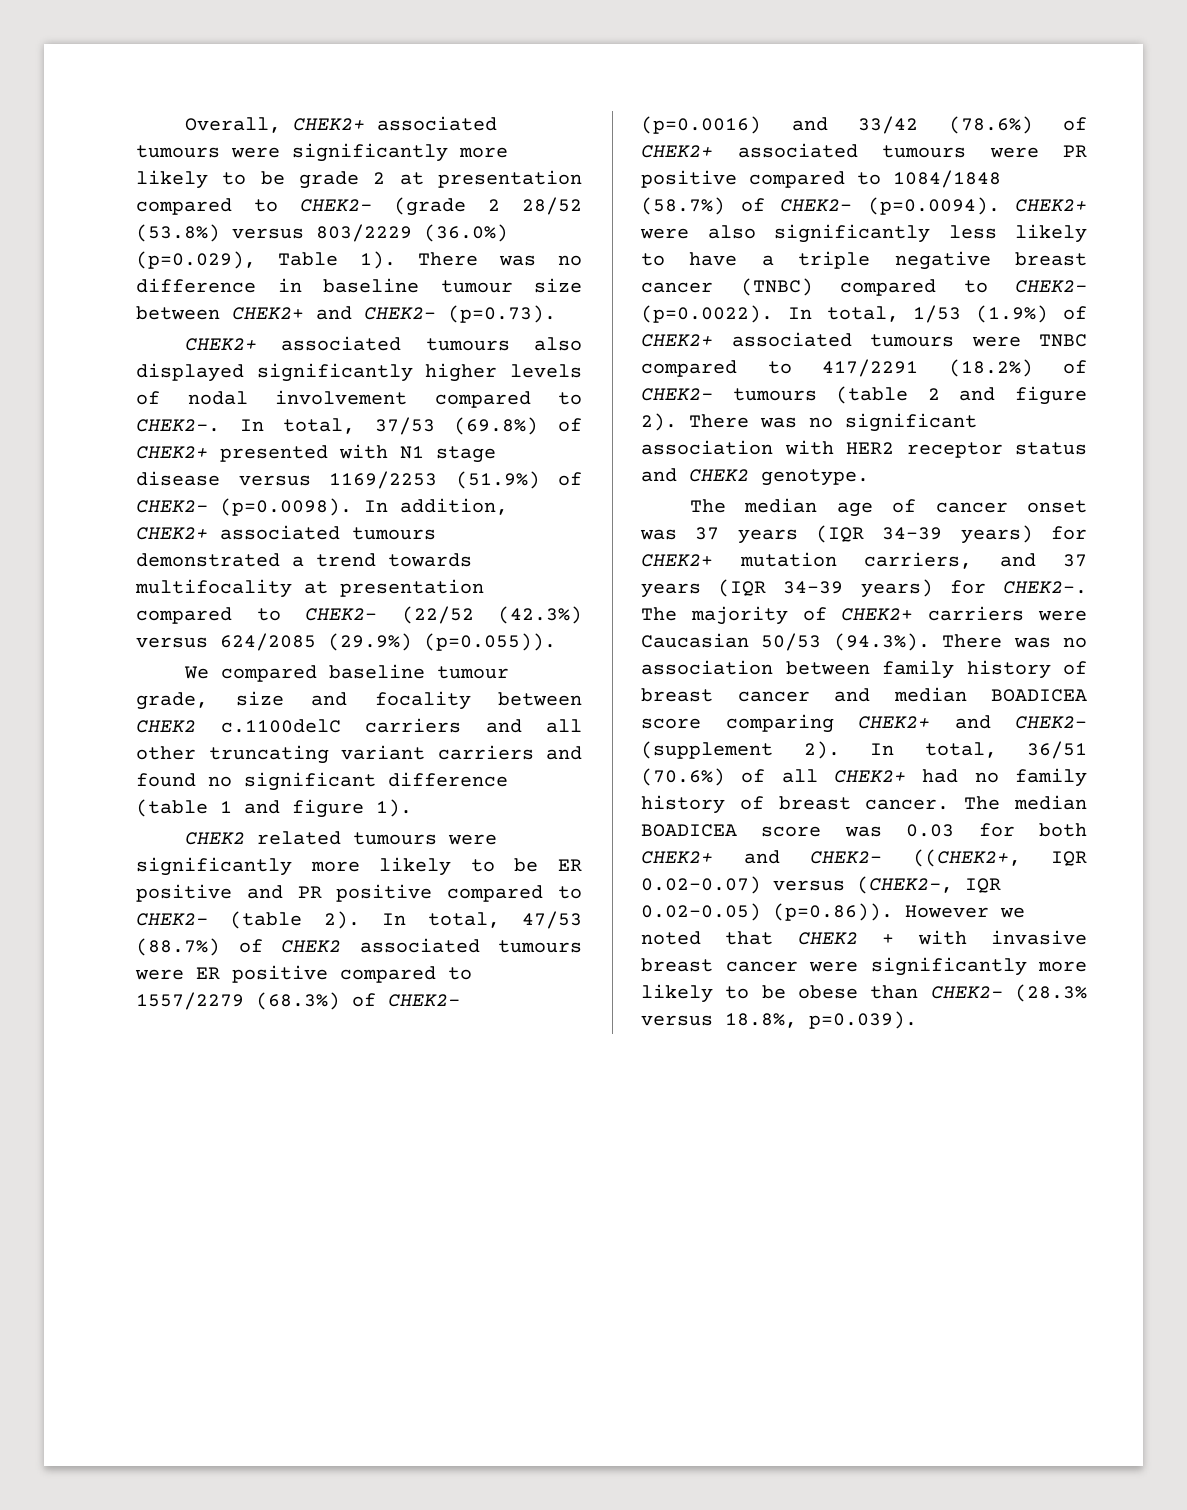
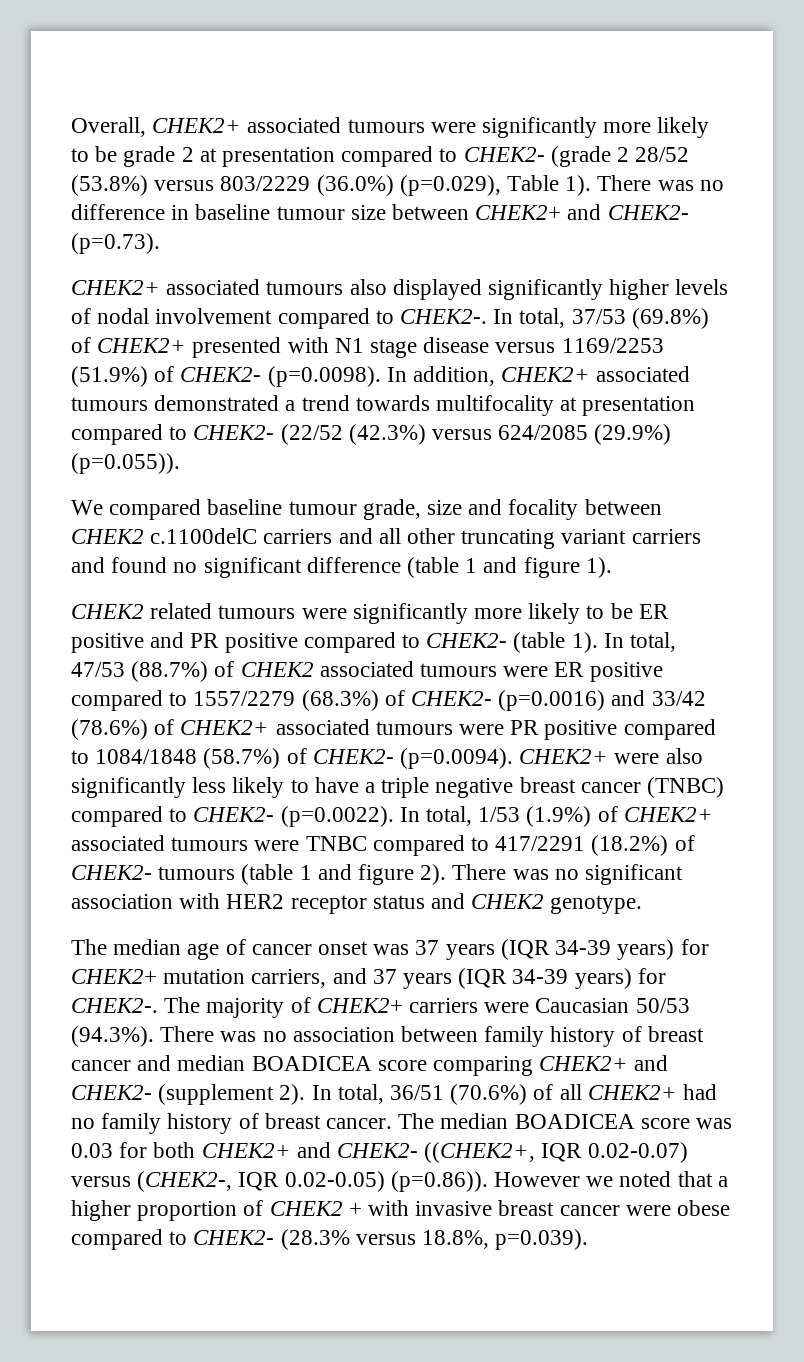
- CHEK2 related tumours were significantly more likely to be ER positive and PR positive compared to CHEK2- (table 2).
+ CHEK2 related tumours were significantly more likely to be ER positive and PR positive compared to CHEK2- (table 1).
- In total, 47/53 (88.7%) of CHEK2 associated tumours were ER positive compared to 1557/2279 (68.3%) of CHEK2- (p=0.0016) and 33/42 (78.6%) of CHEK2+ associated tumours were PR positive compared to 1084/1848 (58.7%) of CHEK2- (p=0.0094). CHEK2+ were also significantly less likely to have a triple negative breast cancer (TNBC) compared to CHEK2- (p=0.0022). In total, 1/53 (1.9%) of CHEK2+ associated tumours were TNBC compared to 417/2291 (18.2%) of CHEK2- tumours (table 2 and figure 2).
+ In total, 47/53 (88.7%) of CHEK2 associated tumours were ER positive compared to 1557/2279 (68.3%) of CHEK2- (p=0.0016) and 33/42 (78.6%) of CHEK2+ associated tumours were PR positive compared to 1084/1848 (58.7%) of CHEK2- (p=0.0094). CHEK2+ were also significantly less likely to have a triple negative breast cancer (TNBC) compared to CHEK2- (p=0.0022). In total, 1/53 (1.9%) of CHEK2+ associated tumours were TNBC compared to 417/2291 (18.2%) of CHEK2- tumours (table 1 and figure 2).
- The median BOADICEA score was 0.03 for both CHEK2+ and CHEK2- ((CHEK2+, IQR 0.02-0.07) versus (CHEK2-, IQR 0.02-0.05) (p=0.86)). However we noted that CHEK2 + with invasive breast cancer were significantly more likely to be obese than CHEK2- (28.3% versus 18.8%, p=0.039).
+ The median BOADICEA score was 0.03 for both CHEK2+ and CHEK2- ((CHEK2+, IQR 0.02-0.07) versus (CHEK2-, IQR 0.02-0.05) (p=0.86)). However we noted that a higher proportion of CHEK2 + with invasive breast cancer were obese compared to CHEK2- (28.3% versus 18.8%, p=0.039).

